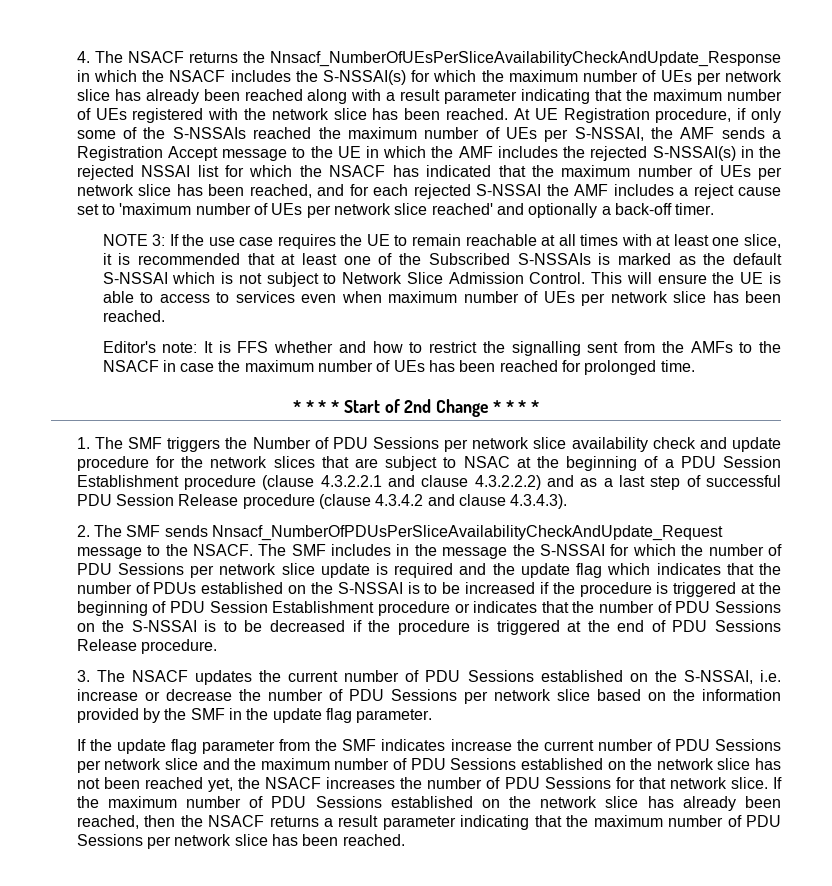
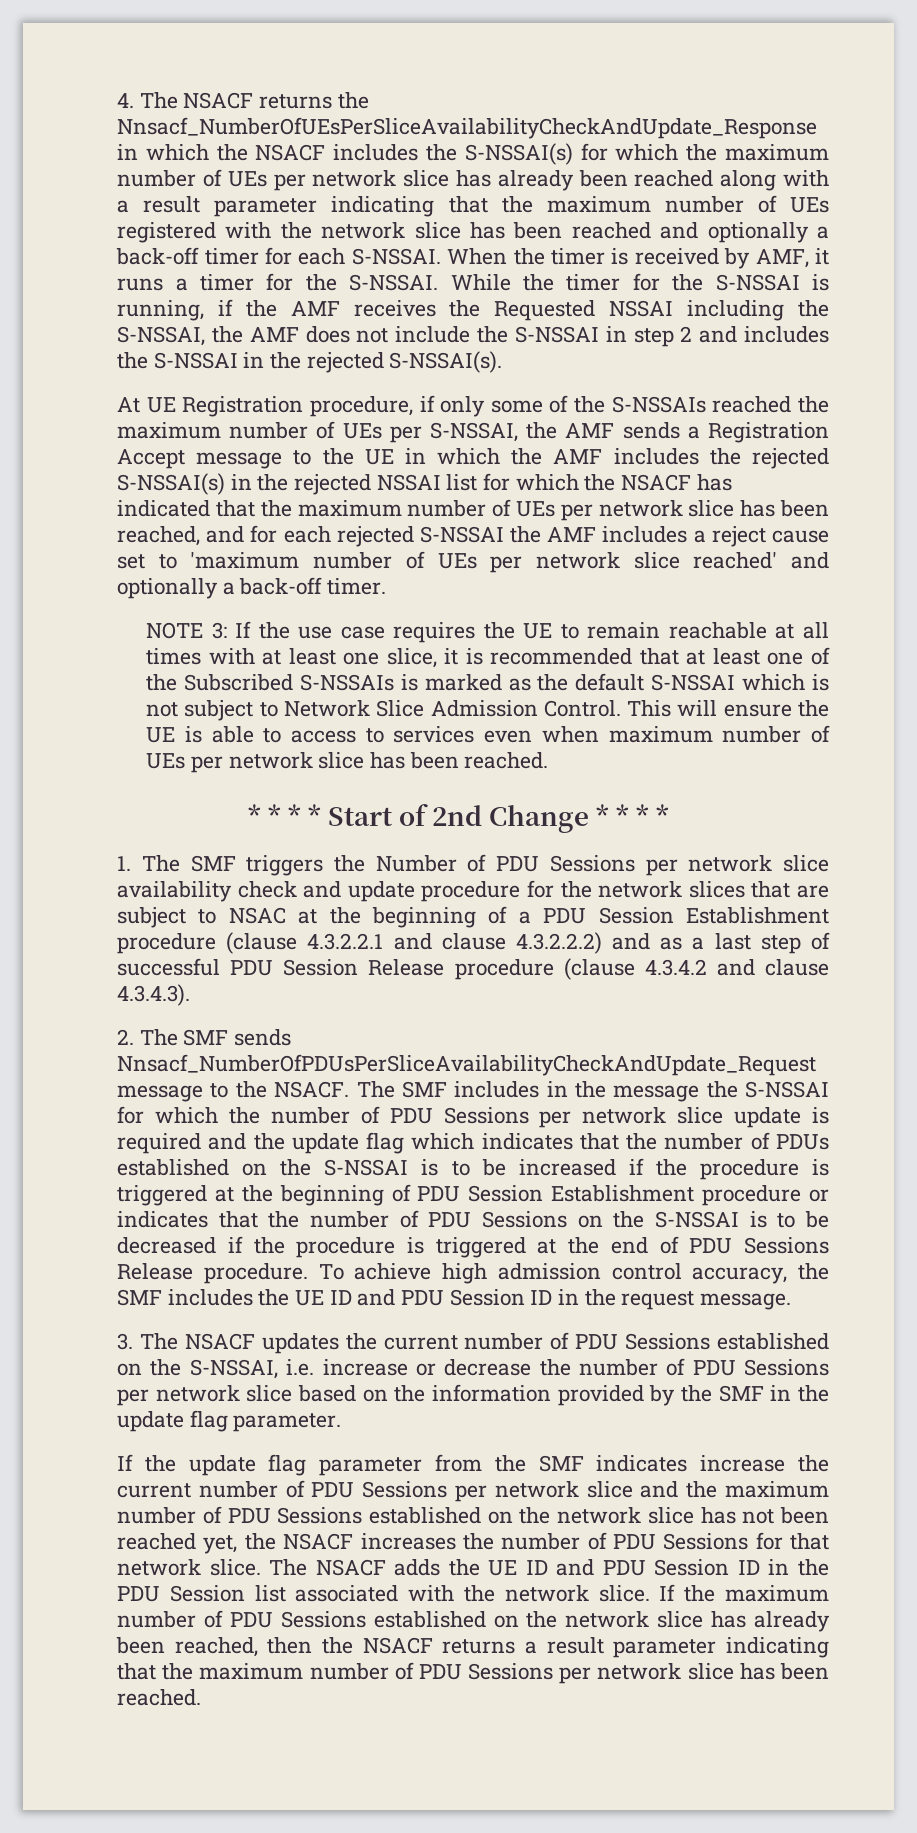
- 4. The NSACF returns the Nnsacf_NumberOfUEsPerSliceAvailabilityCheckAndUpdate_Response in which the NSACF includes the S-NSSAI(s) for which the maximum number of UEs per network slice has already been reached along with a result parameter indicating that the maximum number of UEs registered with the network slice has been reached. At UE Registration procedure, if only some of the S-NSSAIs reached the maximum number of UEs per S-NSSAI, the AMF sends a Registration Accept message to the UE in which the AMF includes the rejected S-NSSAI(s) in the rejected NSSAI list for which the NSACF has indicated that the maximum number of UEs per network slice has been reached, and for each rejected S-NSSAI the AMF includes a reject cause set to 'maximum number of UEs per network slice reached' and optionally a back-off timer.
+ 4. The NSACF returns the Nnsacf_NumberOfUEsPerSliceAvailabilityCheckAndUpdate_Response in which the NSACF includes the S-NSSAI(s) for which the maximum number of UEs per network slice has already been reached along with a result parameter indicating that the maximum number of UEs registered with the network slice has been reached and optionally a back-off timer for each S-NSSAI. When the timer is received by AMF, it runs a timer for the S-NSSAI. While the timer for the S-NSSAI is running, if the AMF receives the Requested NSSAI including the S-NSSAI, the AMF does not include the S-NSSAI in step 2 and includes the S-NSSAI in the rejected S-NSSAI(s).
+ At UE Registration procedure, if only some of the S-NSSAIs reached the maximum number of UEs per S-NSSAI, the AMF sends a Registration Accept message to the UE in which the AMF includes the rejected S-NSSAI(s) in the rejected NSSAI list for which the NSACF has indicated that the maximum number of UEs per network slice has been reached, and for each rejected S-NSSAI the AMF includes a reject cause set to 'maximum number of UEs per network slice reached' and optionally a back-off timer.
- Editor's note: It is FFS whether and how to restrict the signalling sent from the AMFs to the NSACF in case the maximum number of UEs has been reached for prolonged time.
+ To achieve high admission control accuracy, the SMF includes the UE ID and PDU Session ID in the request message.
+ The NSACF adds the UE ID and PDU Session ID in the PDU Session list associated with the network slice.

